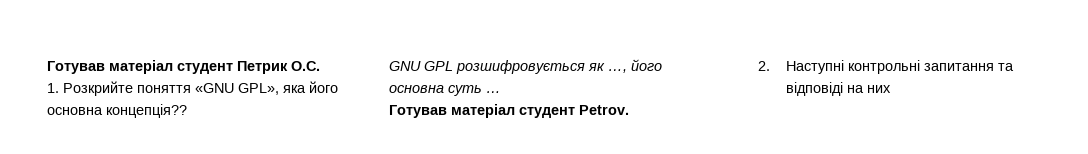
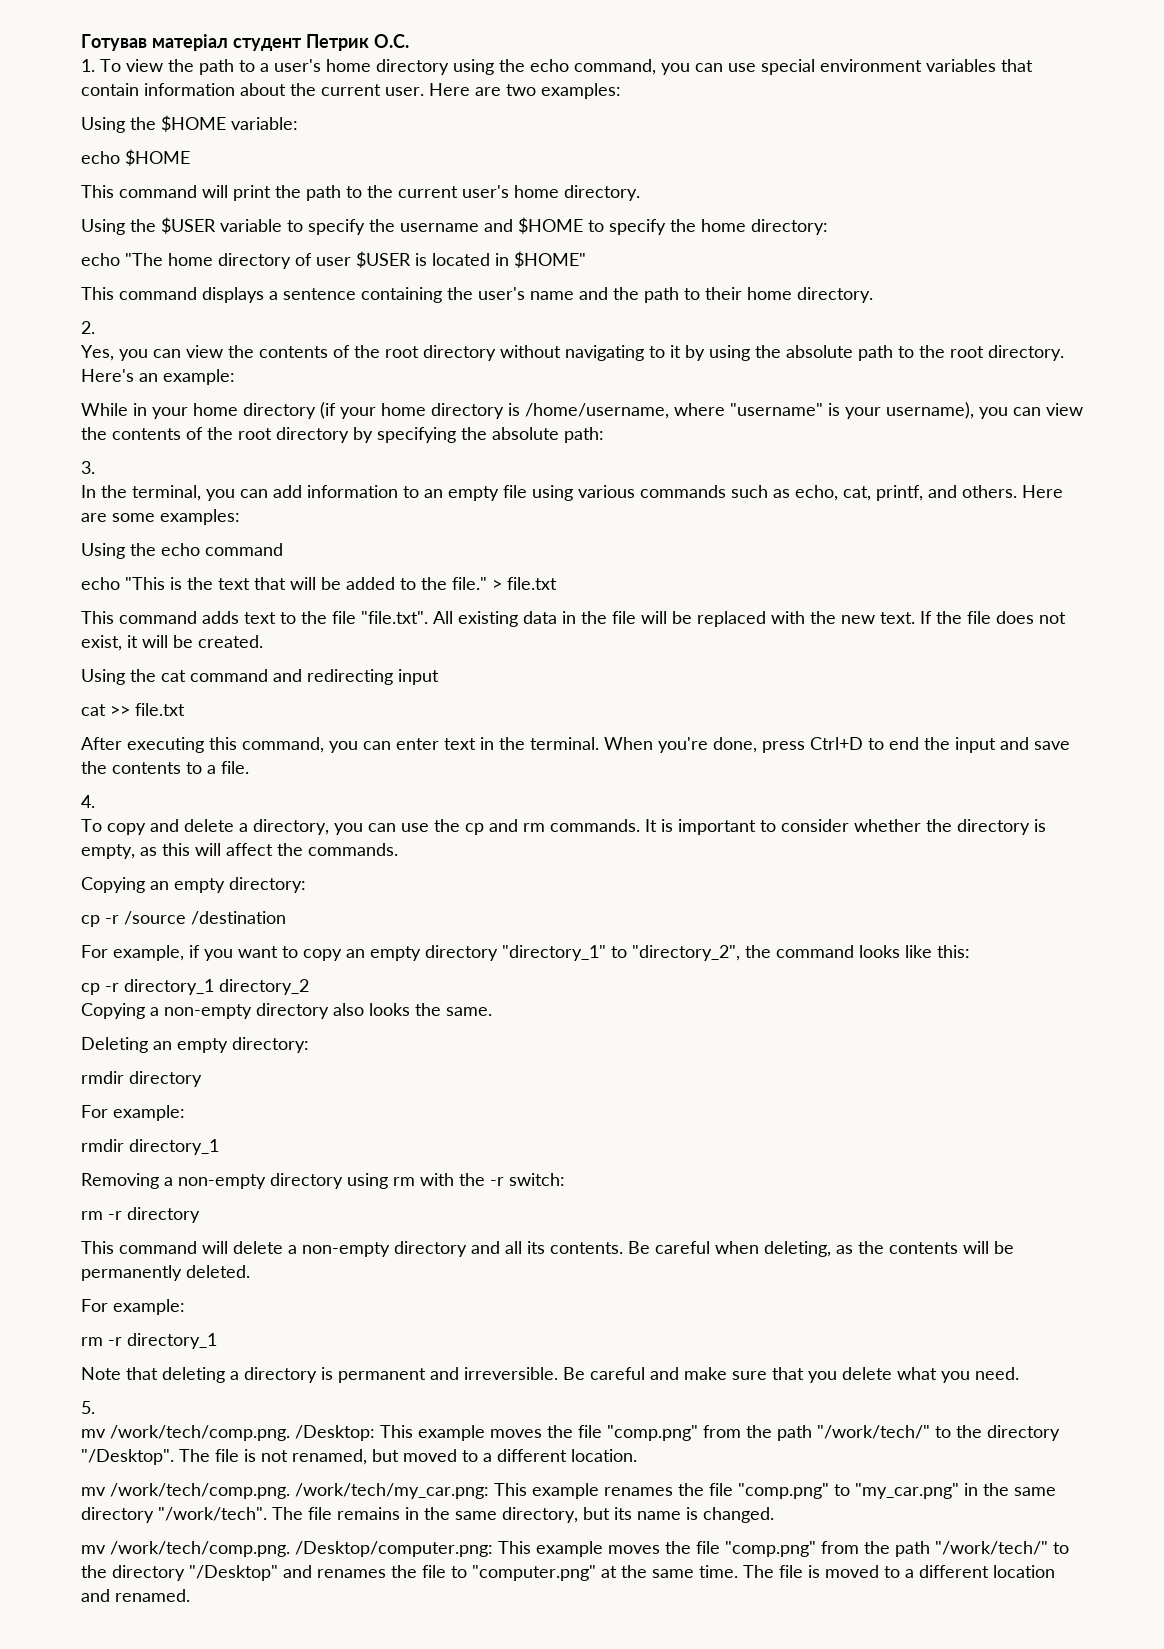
- 1. Розкрийте поняття «GNU GPL», яка його основна концепція??
- GNU GPL розшифровується як …, його основна суть …
- Готував матеріал студент Petrov.
- 2. Наступні контрольні запитання та відповіді на них
+ 1. To view the path to a user's home directory using the echo command, you can use special environment variables that contain information about the current user. Here are two examples:
+ Using the $HOME variable:
+ echo $HOME
+ This command will print the path to the current user's home directory.
+ Using the $USER variable to specify the username and $HOME to specify the home directory:
+ echo "The home directory of user $USER is located in $HOME"
+ This command displays a sentence containing the user's name and the path to their home directory.
+ 2.
+ Yes, you can view the contents of the root directory without navigating to it by using the absolute path to the root directory. Here's an example:
+ While in your home directory (if your home directory is /home/username, where "username" is your username), you can view the contents of the root directory by specifying the absolute path:
+ 3.
+ In the terminal, you can add information to an empty file using various commands such as echo, cat, printf, and others. Here are some examples:
+ Using the echo command
+ echo "This is the text that will be added to the file." > file.txt
+ This command adds text to the file "file.txt". All existing data in the file will be replaced with the new text. If the file does not exist, it will be created.
+ Using the cat command and redirecting input
+ cat >> file.txt
+ After executing this command, you can enter text in the terminal. When you're done, press Ctrl+D to end the input and save the contents to a file.
+ 4.
+ To copy and delete a directory, you can use the cp and rm commands. It is important to consider whether the directory is empty, as this will affect the commands.
+ Copying an empty directory:
+ cp -r /source /destination
+ For example, if you want to copy an empty directory "directory_1" to "directory_2", the command looks like this:
+ cp -r directory_1 directory_2
+ Copying a non-empty directory also looks the same.
+ Deleting an empty directory:
+ rmdir directory
+ For example:
+ rmdir directory_1
+ Removing a non-empty directory using rm with the -r switch:
+ rm -r directory
+ This command will delete a non-empty directory and all its contents. Be careful when deleting, as the contents will be permanently deleted.
+ For example:
+ rm -r directory_1
+ Note that deleting a directory is permanent and irreversible. Be careful and make sure that you delete what you need.
+ 5.
+ mv /work/tech/comp.png. /Desktop: This example moves the file "comp.png" from the path "/work/tech/" to the directory "/Desktop". The file is not renamed, but moved to a different location.
+ mv /work/tech/comp.png. /work/tech/my_car.png: This example renames the file "comp.png" to "my_car.png" in the same directory "/work/tech". The file remains in the same directory, but its name is changed.
+ mv /work/tech/comp.png. /Desktop/computer.png: This example moves the file "comp.png" from the path "/work/tech/" to the directory "/Desktop" and renames the file to "computer.png" at the same time. The file is moved to a different location and renamed.

